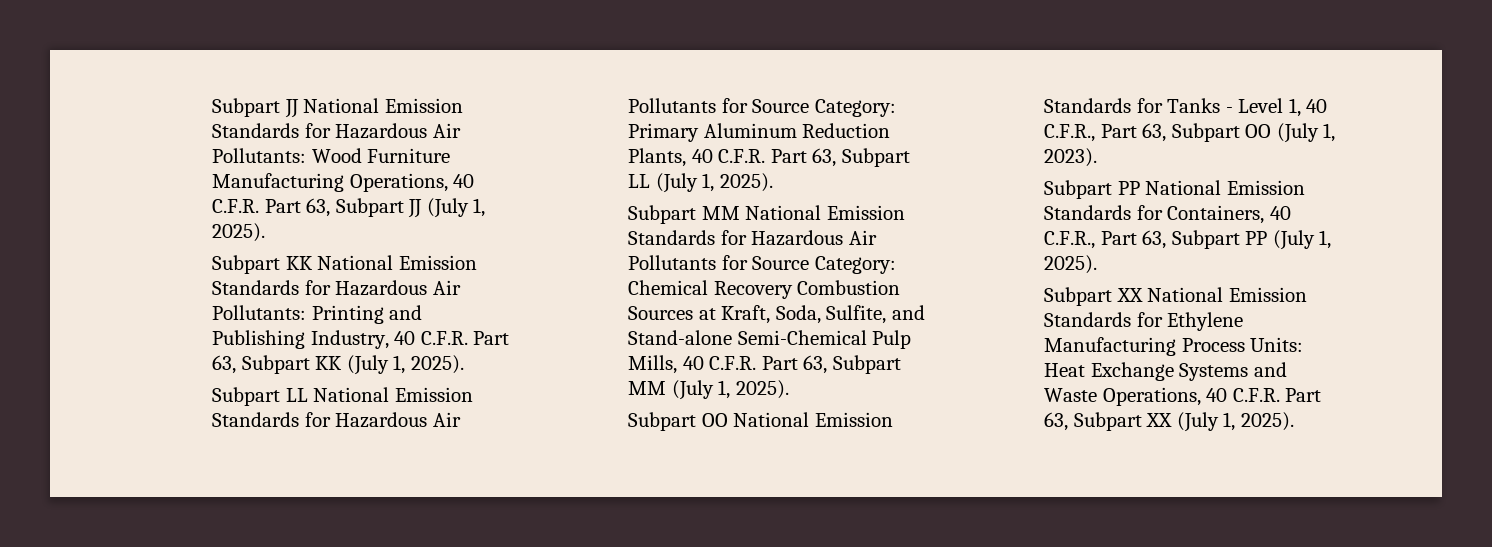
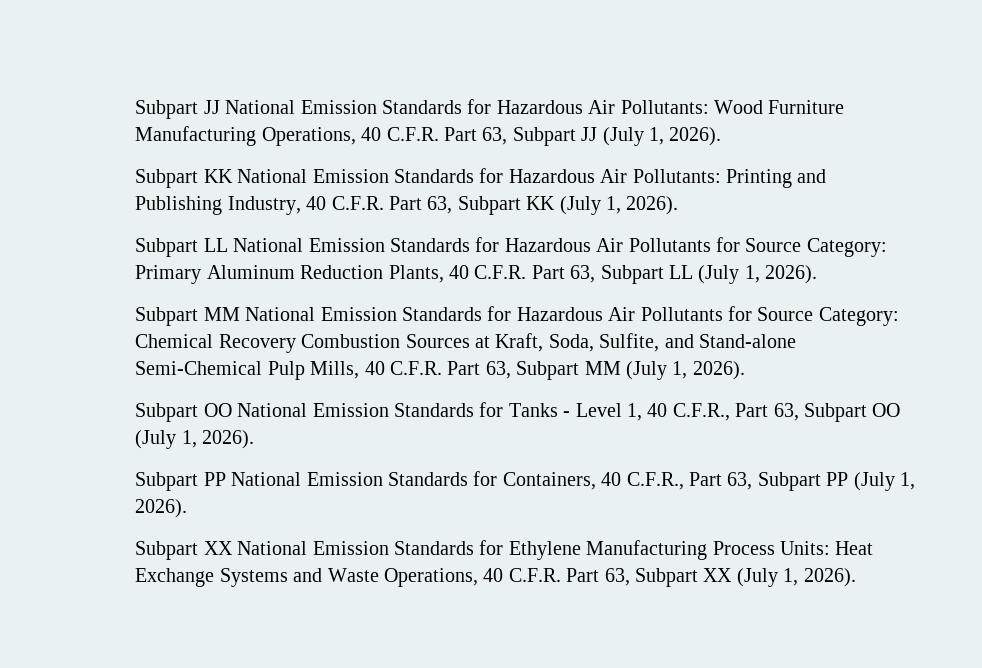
- Subpart JJ National Emission Standards for Hazardous Air Pollutants: Wood Furniture Manufacturing Operations, 40 C.F.R. Part 63, Subpart JJ (July 1, 2025).
+ Subpart JJ National Emission Standards for Hazardous Air Pollutants: Wood Furniture Manufacturing Operations, 40 C.F.R. Part 63, Subpart JJ (July 1, 2026).
- Subpart KK National Emission Standards for Hazardous Air Pollutants: Printing and Publishing Industry, 40 C.F.R. Part 63, Subpart KK (July 1, 2025).
+ Subpart KK National Emission Standards for Hazardous Air Pollutants: Printing and Publishing Industry, 40 C.F.R. Part 63, Subpart KK (July 1, 2026).
- Subpart LL National Emission Standards for Hazardous Air Pollutants for Source Category: Primary Aluminum Reduction Plants, 40 C.F.R. Part 63, Subpart LL (July 1, 2025).
+ Subpart LL National Emission Standards for Hazardous Air Pollutants for Source Category: Primary Aluminum Reduction Plants, 40 C.F.R. Part 63, Subpart LL (July 1, 2026).
- Subpart MM National Emission Standards for Hazardous Air Pollutants for Source Category: Chemical Recovery Combustion Sources at Kraft, Soda, Sulfite, and Stand-alone Semi-Chemical Pulp Mills, 40 C.F.R. Part 63, Subpart MM (July 1, 2025).
+ Subpart MM National Emission Standards for Hazardous Air Pollutants for Source Category: Chemical Recovery Combustion Sources at Kraft, Soda, Sulfite, and Stand-alone Semi-Chemical Pulp Mills, 40 C.F.R. Part 63, Subpart MM (July 1, 2026).
- Subpart OO National Emission Standards for Tanks - Level 1, 40 C.F.R., Part 63, Subpart OO (July 1, 2023).
+ Subpart OO National Emission Standards for Tanks - Level 1, 40 C.F.R., Part 63, Subpart OO (July 1, 2026).
- Subpart PP National Emission Standards for Containers, 40 C.F.R., Part 63, Subpart PP (July 1, 2025).
+ Subpart PP National Emission Standards for Containers, 40 C.F.R., Part 63, Subpart PP (July 1, 2026).
- Subpart XX National Emission Standards for Ethylene Manufacturing Process Units: Heat Exchange Systems and Waste Operations, 40 C.F.R. Part 63, Subpart XX (July 1, 2025).
+ Subpart XX National Emission Standards for Ethylene Manufacturing Process Units: Heat Exchange Systems and Waste Operations, 40 C.F.R. Part 63, Subpart XX (July 1, 2026).

